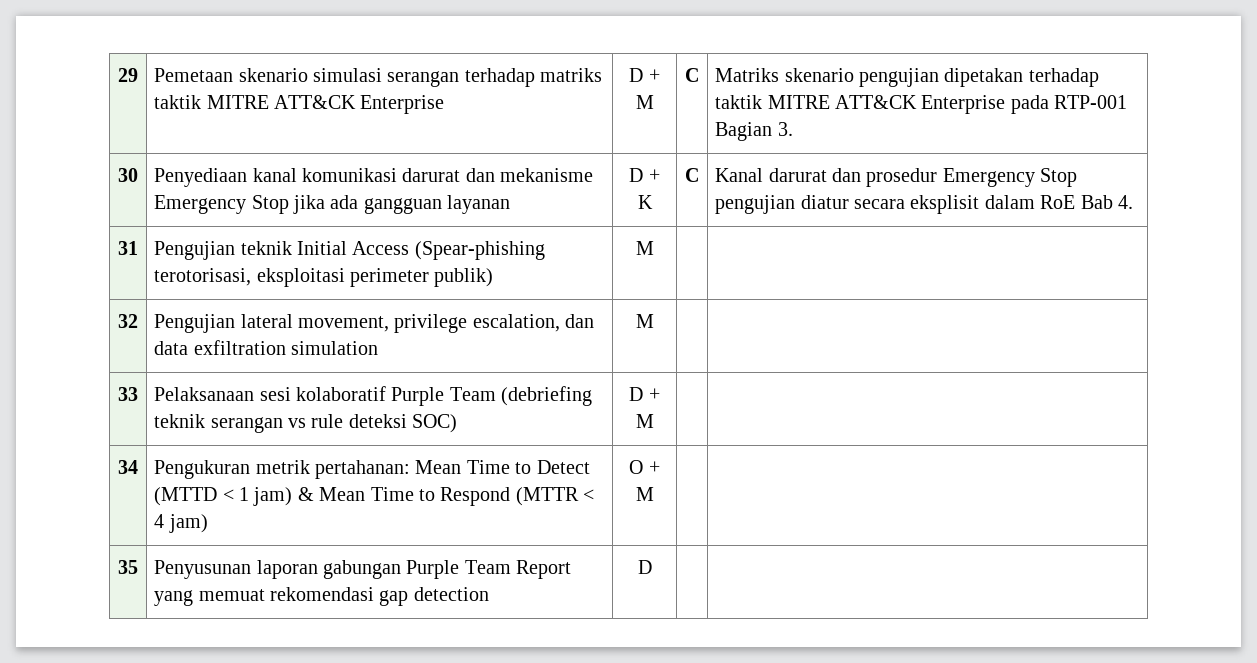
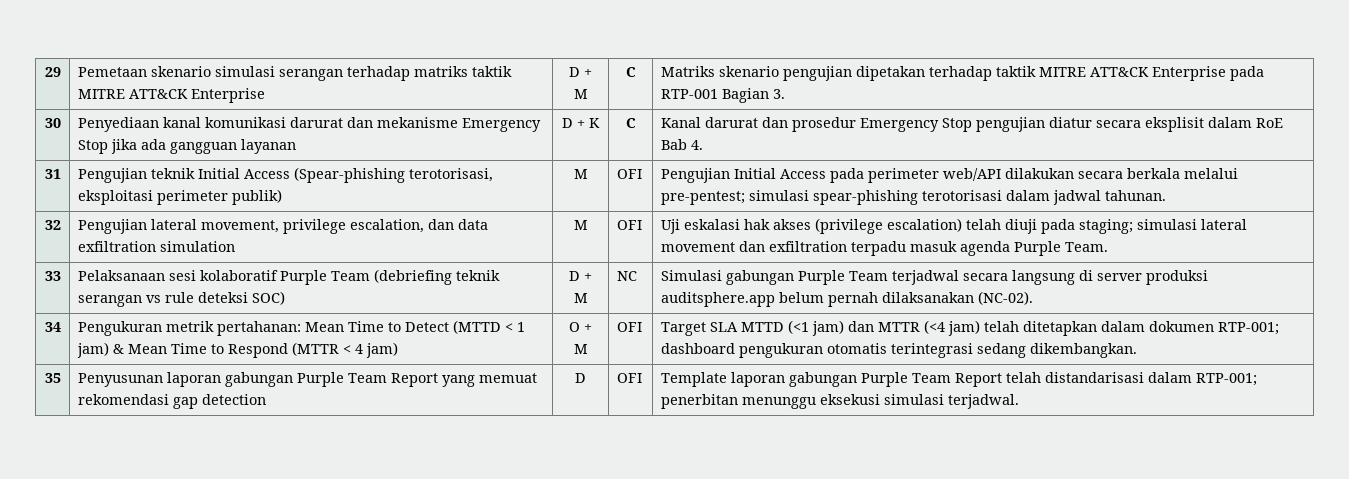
- 31 | Pengujian teknik Initial Access (Spear-phishing terotorisasi, eksploitasi perimeter publik) | M | |
+ 31 | Pengujian teknik Initial Access (Spear-phishing terotorisasi, eksploitasi perimeter publik) | M | OFI | Pengujian Initial Access pada perimeter web/API dilakukan secara berkala melalui pre-pentest; simulasi spear-phishing terotorisasi dalam jadwal tahunan.
- 32 | Pengujian lateral movement, privilege escalation, dan data exfiltration simulation | M | |
+ 32 | Pengujian lateral movement, privilege escalation, dan data exfiltration simulation | M | OFI | Uji eskalasi hak akses (privilege escalation) telah diuji pada staging; simulasi lateral movement dan exfiltration terpadu masuk agenda Purple Team.
- 33 | Pelaksanaan sesi kolaboratif Purple Team (debriefing teknik serangan vs rule deteksi SOC) | D + M | |
+ 33 | Pelaksanaan sesi kolaboratif Purple Team (debriefing teknik serangan vs rule deteksi SOC) | D + M | NC | Simulasi gabungan Purple Team terjadwal secara langsung di server produksi auditsphere.app belum pernah dilaksanakan (NC-02).
+ OFI | Target SLA MTTD (<1 jam) dan MTTR (<4 jam) telah ditetapkan dalam dokumen RTP-001; dashboard pengukuran otomatis terintegrasi sedang dikembangkan.
- 35 | Penyusunan laporan gabungan Purple Team Report yang memuat rekomendasi gap detection | D | |
+ 35 | Penyusunan laporan gabungan Purple Team Report yang memuat rekomendasi gap detection | D | OFI | Template laporan gabungan Purple Team Report telah distandarisasi dalam RTP-001; penerbitan menunggu eksekusi simulasi terjadwal.

